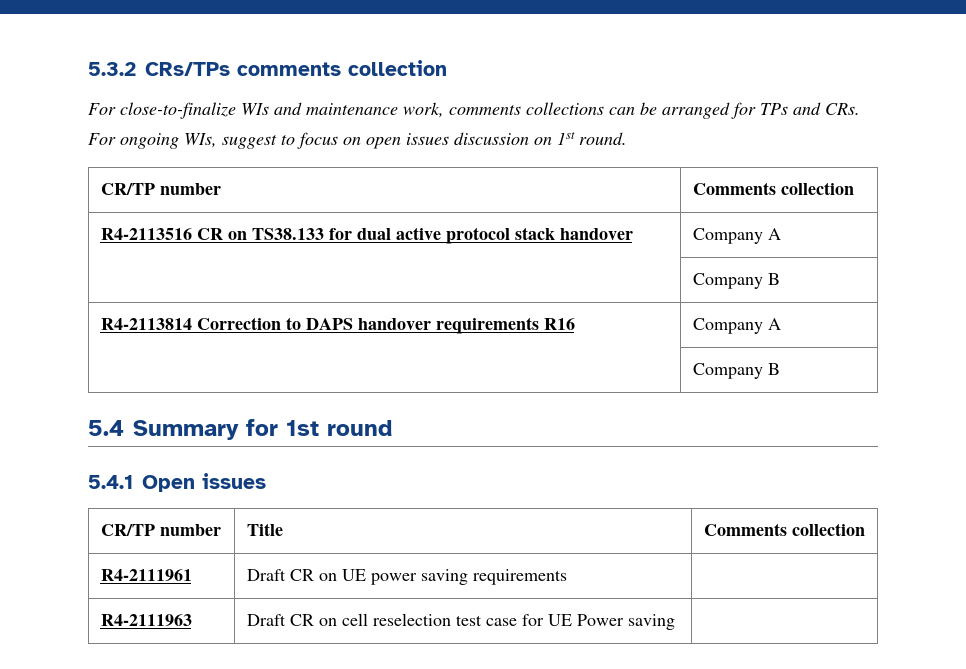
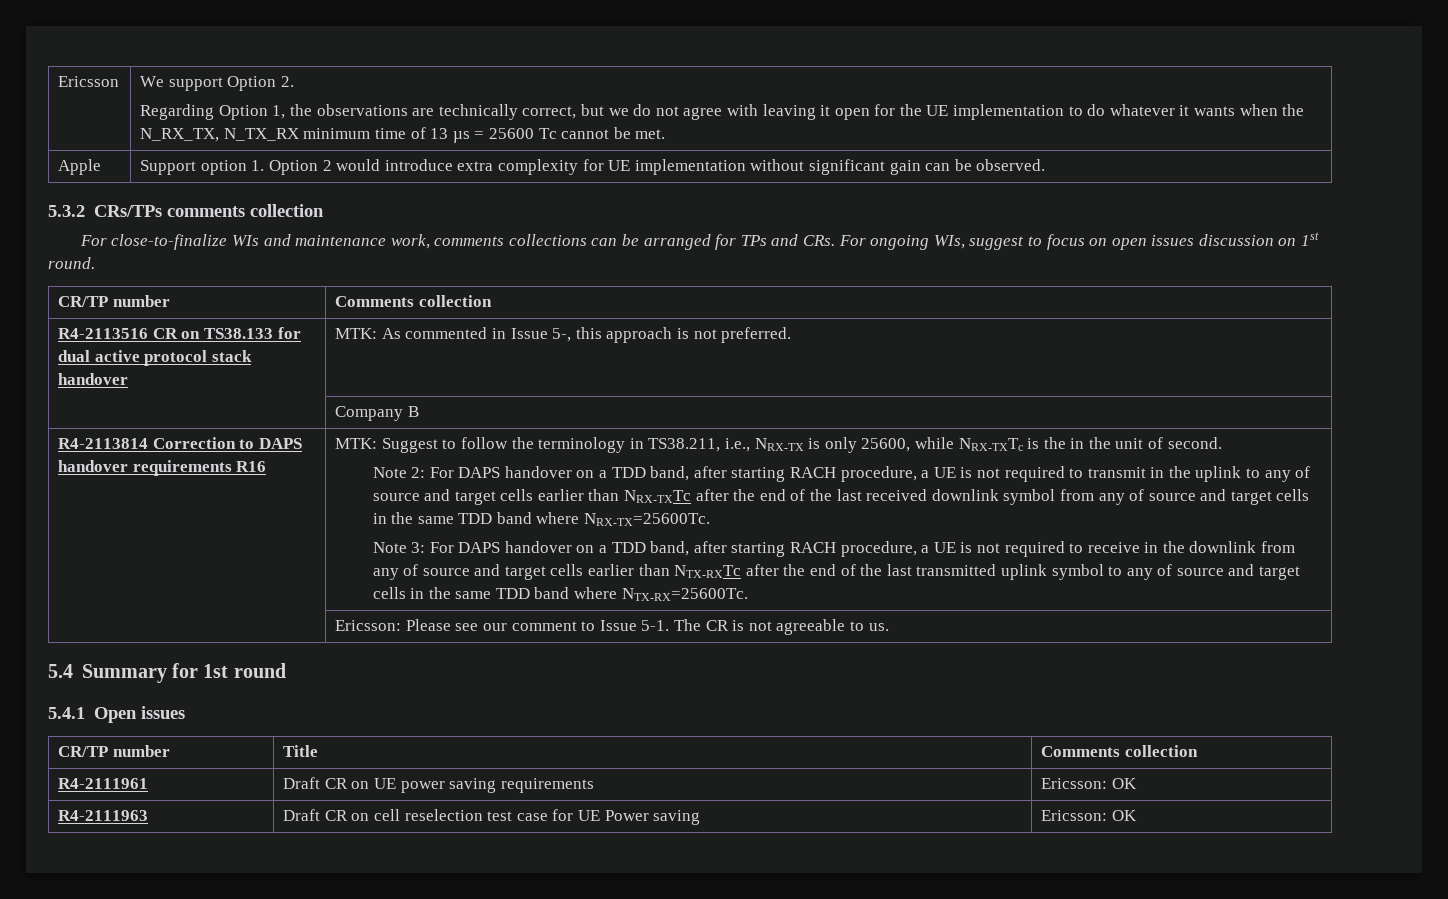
+ Ericsson | We support Option 2.
+ Regarding Option 1, the observations are technically correct, but we do not agree with leaving it open for the UE implementation to do whatever it wants when the N_RX_TX, N_TX_RX minimum time of 13 µs = 25600 Tc cannot be met.
+ Apple | Support option 1. Option 2 would introduce extra complexity for UE implementation without significant gain can be observed.
- R4-2113516 CR on TS38.133 for dual active protocol stack handover | Company A
+ R4-2113516 CR on TS38.133 for dual active protocol stack handover | MTK: As commented in Issue 5-, this approach is not preferred.
- R4-2113814 Correction to DAPS handover requirements R16 | Company A
- | Company B
+ R4-2113814 Correction to DAPS handover requirements R16 | MTK: Suggest to follow the terminology in TS38.211, i.e., NRX-TX is only 25600, while NRX-TXTc is the in the unit of second.
+ Note 2: For DAPS handover on a TDD band, after starting RACH procedure, a UE is not required to transmit in the uplink to any of source and target cells earlier than NRX-TXTc after the end of the last received downlink symbol from any of source and target cells in the same TDD band where NRX-TX=25600Tc.
+ Note 3: For DAPS handover on a TDD band, after starting RACH procedure, a UE is not required to receive in the downlink from any of source and target cells earlier than NTX-RXTc after the end of the last transmitted uplink symbol to any of source and target cells in the same TDD band where NTX-RX=25600Tc.
+ | Ericsson: Please see our comment to Issue 5-1. The CR is not agreeable to us.
- R4-2111961 | Draft CR on UE power saving requirements |
+ R4-2111961 | Draft CR on UE power saving requirements | Ericsson: OK
- R4-2111963 | Draft CR on cell reselection test case for UE Power saving |
+ R4-2111963 | Draft CR on cell reselection test case for UE Power saving | Ericsson: OK

